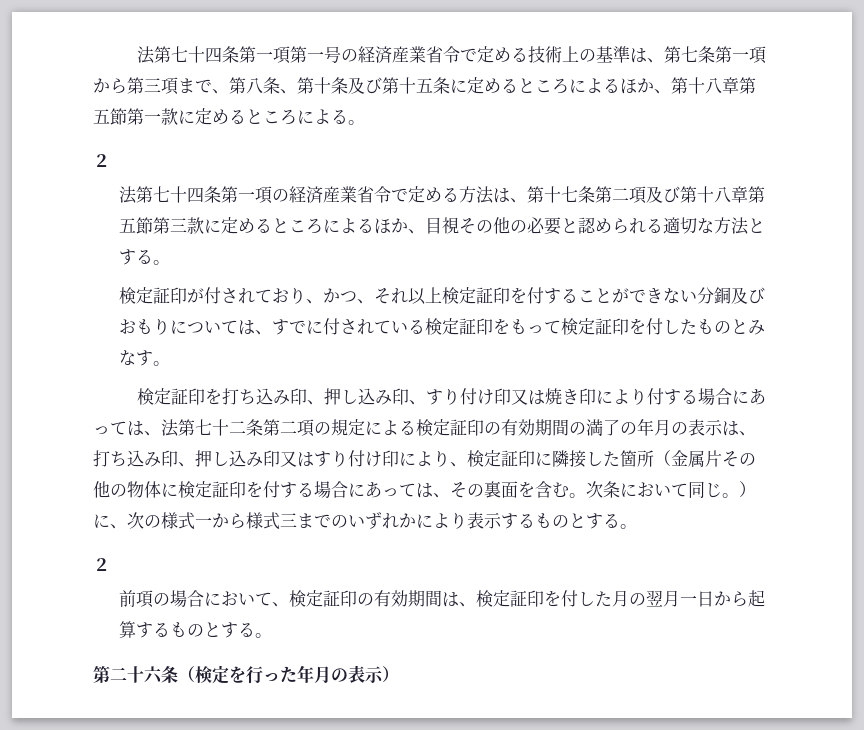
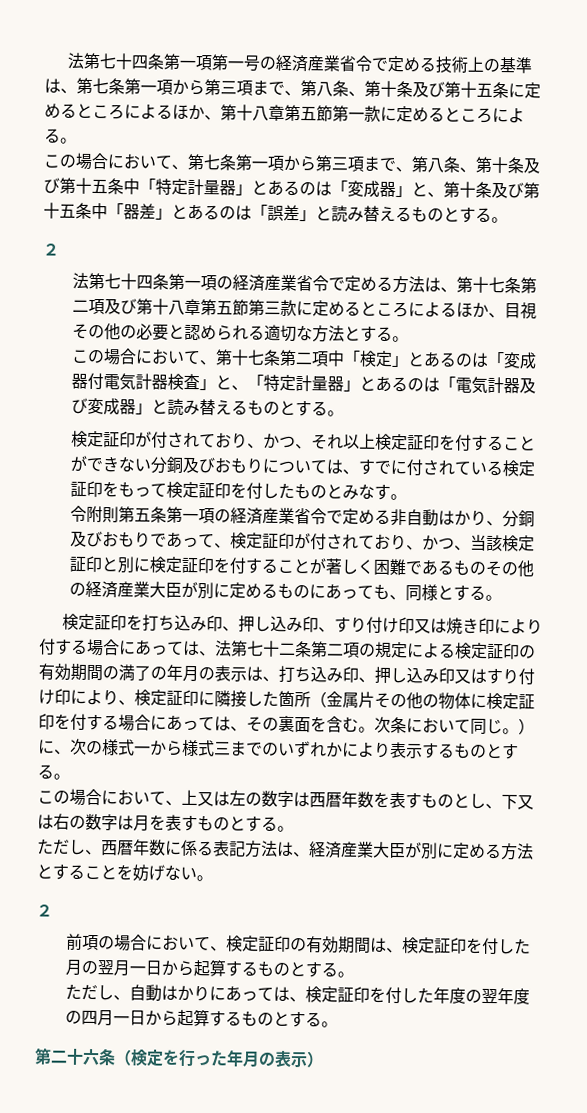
+ この場合において、第七条第一項から第三項まで、第八条、第十条及び第十五条中「特定計量器」とあるのは「変成器」と、第十条及び第十五条中「器差」とあるのは「誤差」と読み替えるものとする。
+ この場合において、第十七条第二項中「検定」とあるのは「変成器付電気計器検査」と、「特定計量器」とあるのは「電気計器及び変成器」と読み替えるものとする。
+ 令附則第五条第一項の経済産業省令で定める非自動はかり、分銅及びおもりであって、検定証印が付されており、かつ、当該検定証印と別に検定証印を付することが著しく困難であるものその他の経済産業大臣が別に定めるものにあっても、同様とする。
+ この場合において、上又は左の数字は西暦年数を表すものとし、下又は右の数字は月を表すものとする。
+ ただし、西暦年数に係る表記方法は、経済産業大臣が別に定める方法とすることを妨げない。
+ ただし、自動はかりにあっては、検定証印を付した年度の翌年度の四月一日から起算するものとする。

